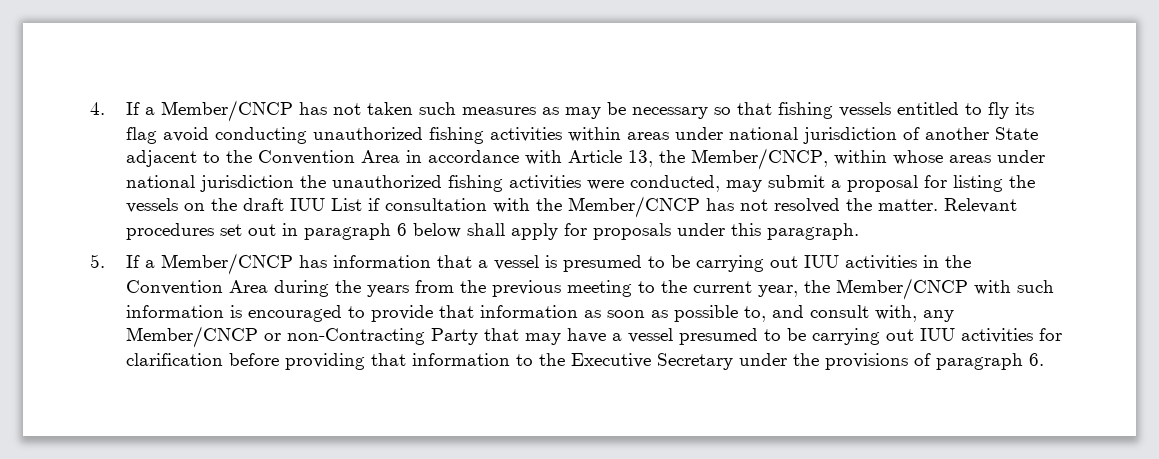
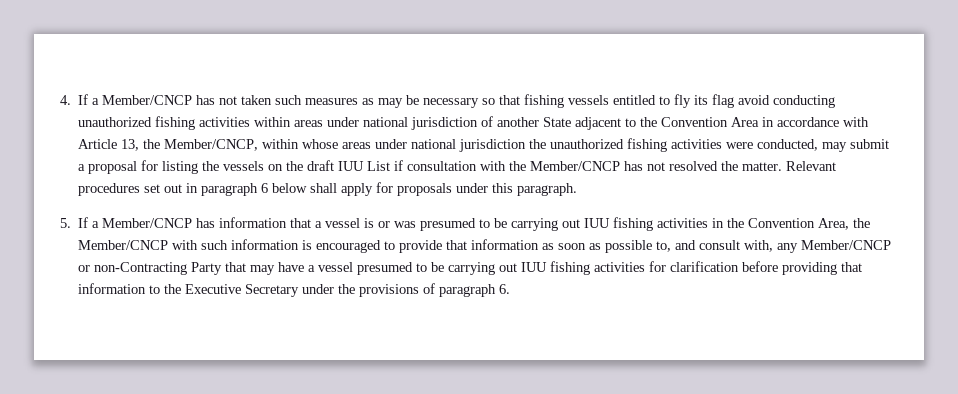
- 5. If a Member/CNCP has information that a vessel is presumed to be carrying out IUU activities in the Convention Area during the years from the previous meeting to the current year, the Member/CNCP with such information is encouraged to provide that information as soon as possible to, and consult with, any Member/CNCP or non-Contracting Party that may have a vessel presumed to be carrying out IUU activities for clarification before providing that information to the Executive Secretary under the provisions of paragraph 6.
+ 5. If a Member/CNCP has information that a vessel is or was presumed to be carrying out IUU fishing activities in the Convention Area, the Member/CNCP with such information is encouraged to provide that information as soon as possible to, and consult with, any Member/CNCP or non-Contracting Party that may have a vessel presumed to be carrying out IUU fishing activities for clarification before providing that information to the Executive Secretary under the provisions of paragraph 6.

